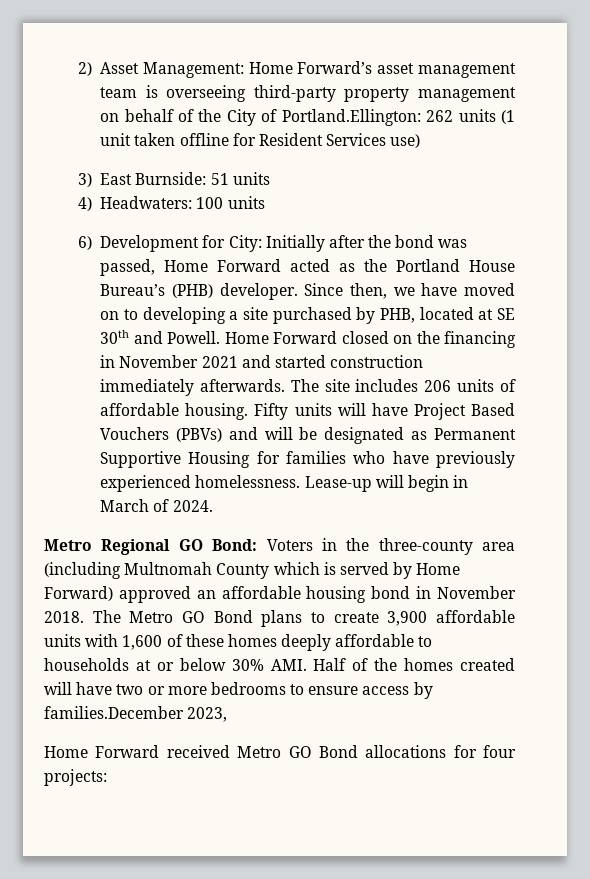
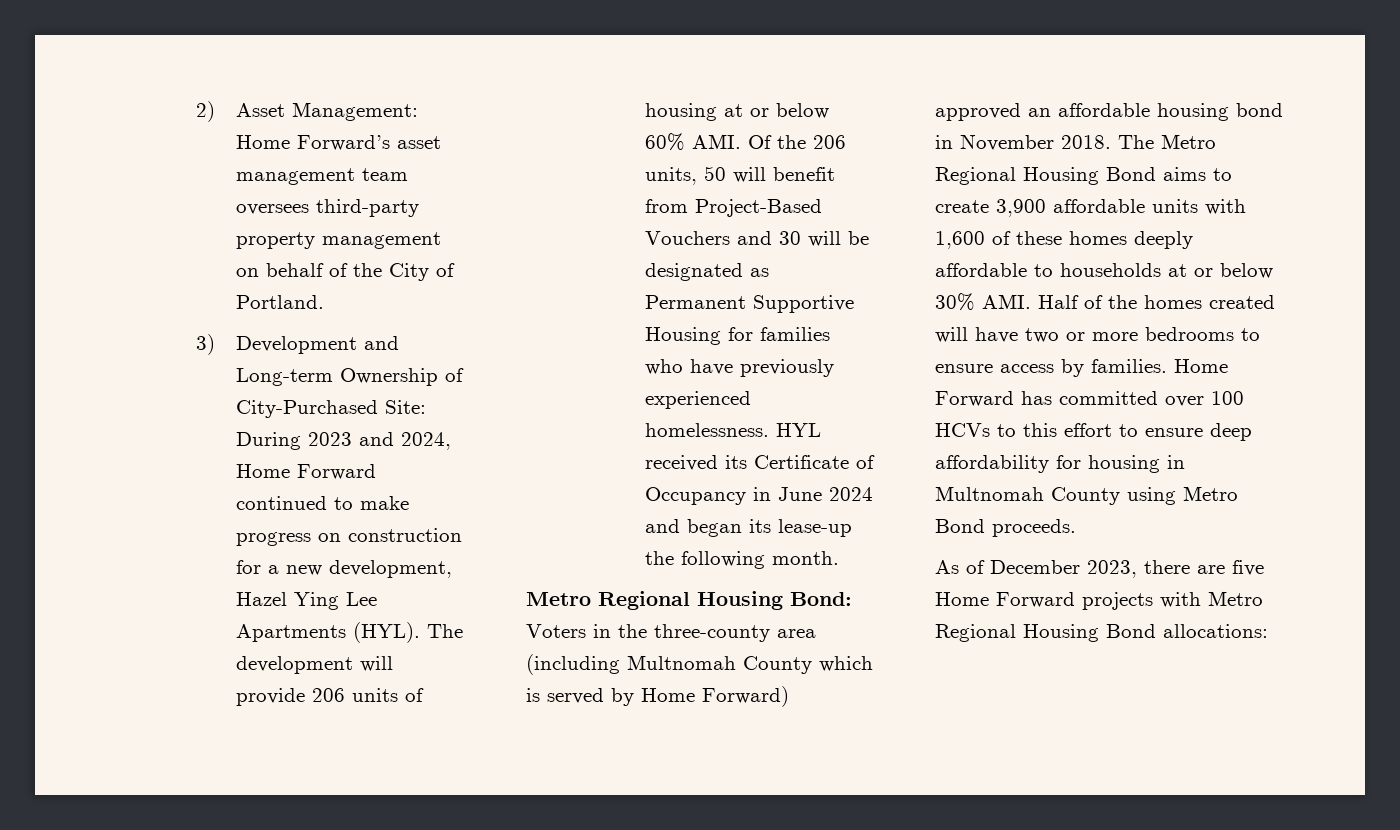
- 2) Asset Management: Home Forward’s asset management team is overseeing third-party property management on behalf of the City of Portland.Ellington: 262 units (1 unit taken offline for Resident Services use)
- 3) East Burnside: 51 units
- 4) Headwaters: 100 units
- 6) Development for City: Initially after the bond was passed, Home Forward acted as the Portland House Bureau’s (PHB) developer. Since then, we have moved on to developing a site purchased by PHB, located at SE 30th and Powell. Home Forward closed on the financing in November 2021 and started construction immediately afterwards. The site includes 206 units of affordable housing. Fifty units will have Project Based Vouchers (PBVs) and will be designated as Permanent Supportive Housing for families who have previously experienced homelessness.
+ 2) Asset Management: Home Forward’s asset management team oversees third-party property management on behalf of the City of Portland.
+ 3) Development and Long-term Ownership of City-Purchased Site: During 2023 and 2024, Home Forward continued to make progress on construction for a new development, Hazel Ying Lee Apartments (HYL). The development will provide 206 units of housing at or below 60% AMI. Of the 206 units, 50 will benefit from Project-Based Vouchers and 30 will be designated as Permanent Supportive Housing for families who have previously experienced homelessness.
- Lease-up will begin in March of 2024.
- Metro Regional GO Bond: Voters in the three-county area (including Multnomah County which is served by Home Forward) approved an affordable housing bond in November 2018.
+ HYL received its Certificate of Occupancy in June 2024 and began its lease-up the following month.
+ Metro Regional Housing Bond: Voters in the three-county area (including Multnomah County which is served by Home Forward) approved an affordable housing bond in November 2018.
- The Metro GO Bond plans to create 3,900 affordable units with 1,600 of these homes deeply affordable to households at or below 30% AMI. Half of the homes created will have two or more bedrooms to ensure access by families.December 2023,
- Home Forward received Metro GO Bond allocations for four projects:
+ The Metro Regional Housing Bond aims to create 3,900 affordable units with 1,600 of these homes deeply affordable to households at or below 30% AMI. Half of the homes created will have two or more bedrooms to ensure access by families. Home Forward has committed over 100 HCVs to this effort to ensure deep affordability for housing in Multnomah County using Metro Bond proceeds.
+ As of December 2023, there are five Home Forward projects with Metro Regional Housing Bond allocations:

